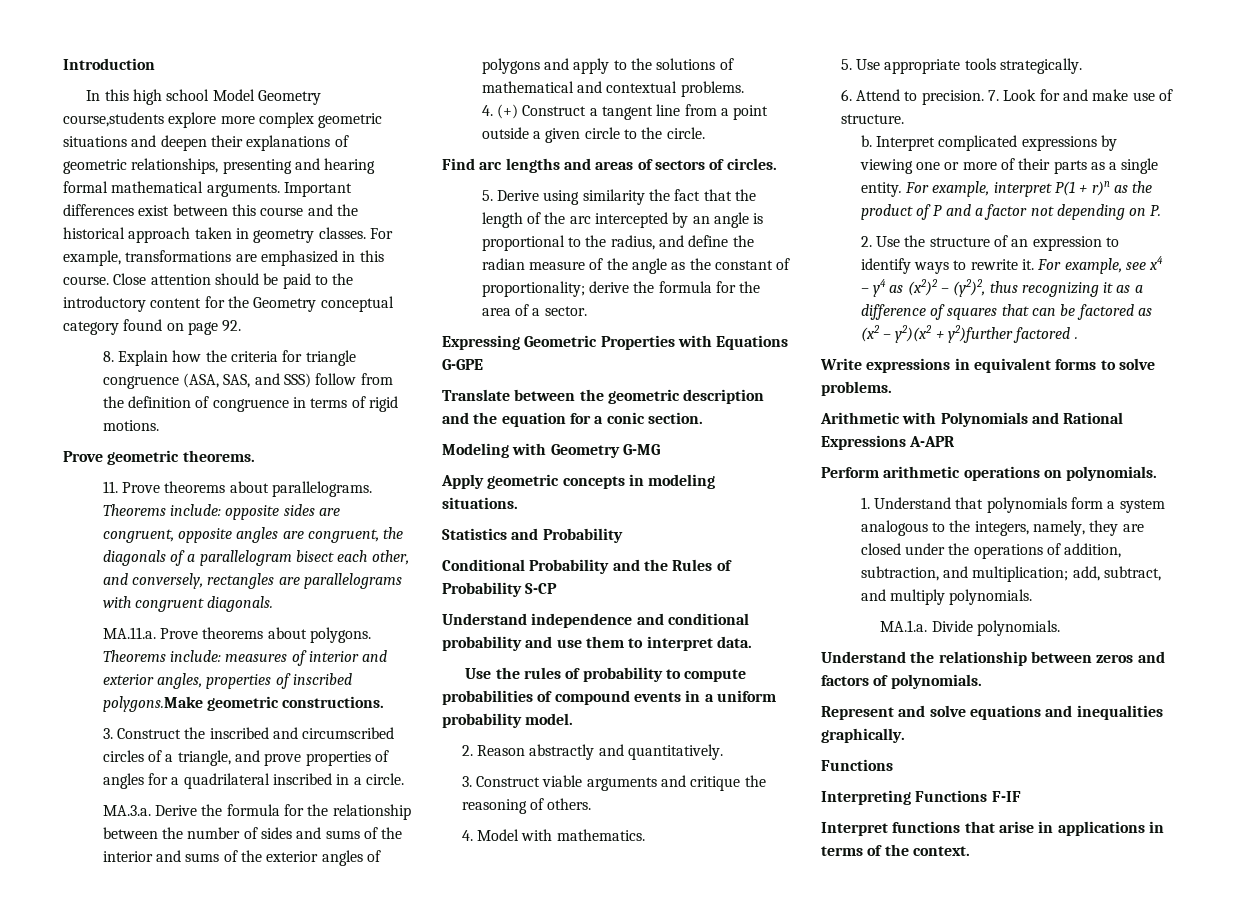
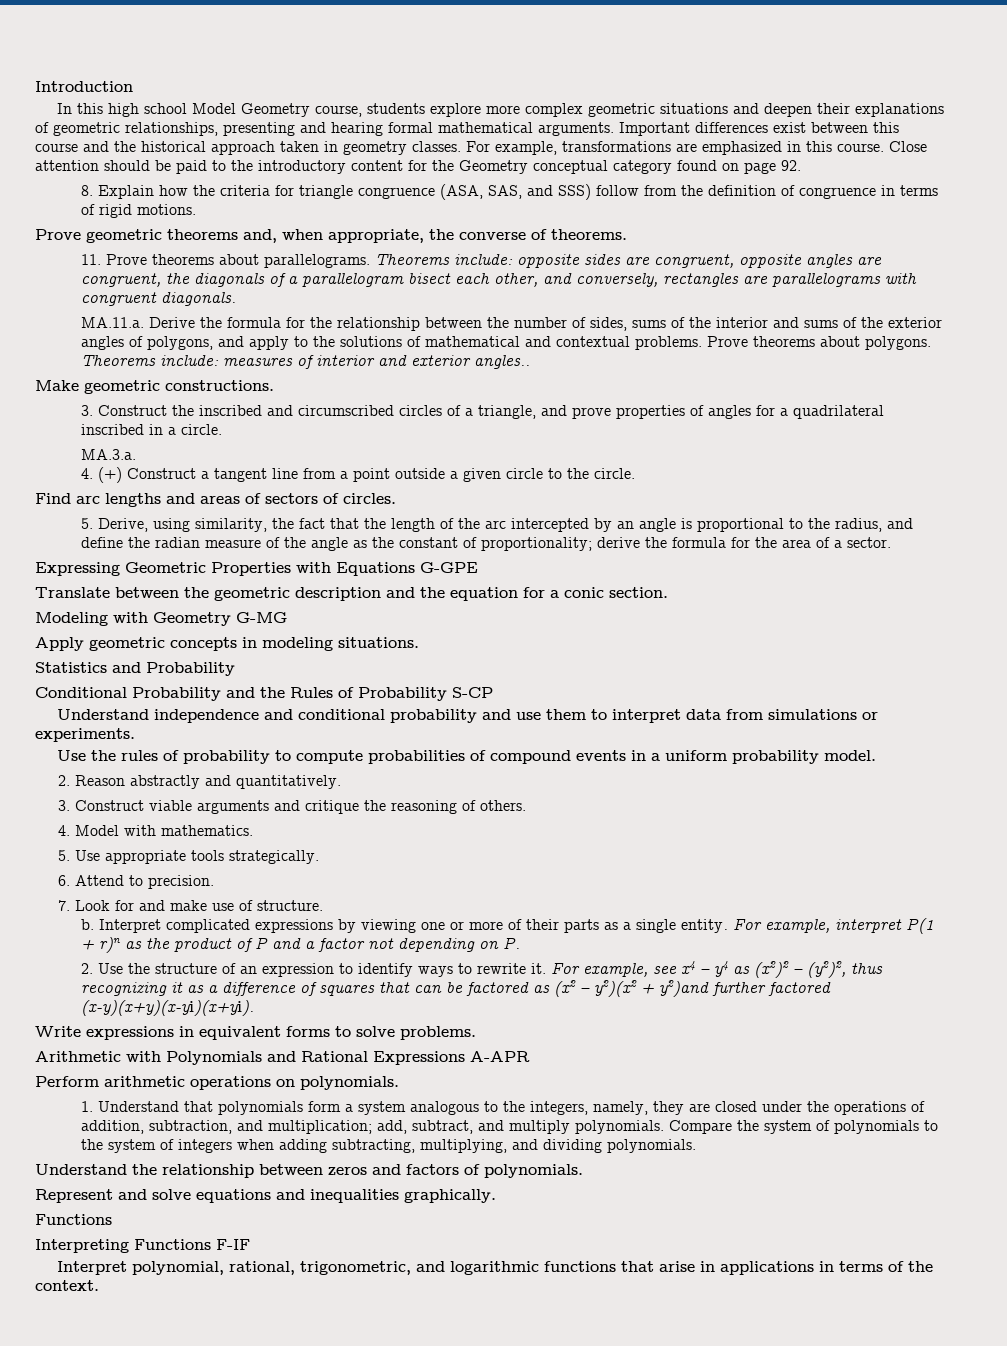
- In this high school Model Geometry course,students explore more complex geometric situations and deepen their explanations of geometric relationships, presenting and hearing formal mathematical arguments.
+ In this high school Model Geometry course, students explore more complex geometric situations and deepen their explanations of geometric relationships, presenting and hearing formal mathematical arguments.
- Prove geometric theorems.
+ Prove geometric theorems and, when appropriate, the converse of theorems.
- MA.11.a. Prove theorems about polygons.
+ MA.11.a. Derive the formula for the relationship between the number of sides, sums of the interior and sums of the exterior angles of polygons, and apply to the solutions of mathematical and contextual problems. Prove theorems about polygons.
- Theorems include: measures of interior and exterior angles, properties of inscribed polygons.Make geometric constructions.
+ Theorems include: measures of interior and exterior angles..
+ Make geometric constructions.
- MA.3.a. Derive the formula for the relationship between the number of sides and sums of the interior and sums of the exterior angles of polygons and apply to the solutions of mathematical and contextual problems.
+ MA.3.a.
- 5. Derive using similarity the fact that the length of the arc intercepted by an angle is proportional to the radius, and define the radian measure of the angle as the constant of proportionality; derive the formula for the area of a sector.
+ 5. Derive, using similarity, the fact that the length of the arc intercepted by an angle is proportional to the radius, and define the radian measure of the angle as the constant of proportionality; derive the formula for the area of a sector.
- Understand independence and conditional probability and use them to interpret data.
+ Understand independence and conditional probability and use them to interpret data from simulations or experiments.
- 6. Attend to precision. 7. Look for and make use of structure.
+ 6. Attend to precision.
+ 7. Look for and make use of structure.
- For example, see x4 – y4 as (x2)2 – (y2)2, thus recognizing it as a difference of squares that can be factored as (x2 – y2)(x2 + y2)further factored .
+ For example, see x4 – y4 as (x2)2 – (y2)2, thus recognizing it as a difference of squares that can be factored as (x2 – y2)(x2 + y2)and further factored (x-y)(x+y)(x-yi)(x+yi).
- 1. Understand that polynomials form a system analogous to the integers, namely, they are closed under the operations of addition, subtraction, and multiplication; add, subtract, and multiply polynomials.
- MA.1.a. Divide polynomials.
+ 1. Understand that polynomials form a system analogous to the integers, namely, they are closed under the operations of addition, subtraction, and multiplication; add, subtract, and multiply polynomials. Compare the system of polynomials to the system of integers when adding subtracting, multiplying, and dividing polynomials.
- Interpret functions that arise in applications in terms of the context.
+ Interpret polynomial, rational, trigonometric, and logarithmic functions that arise in applications in terms of the context.

